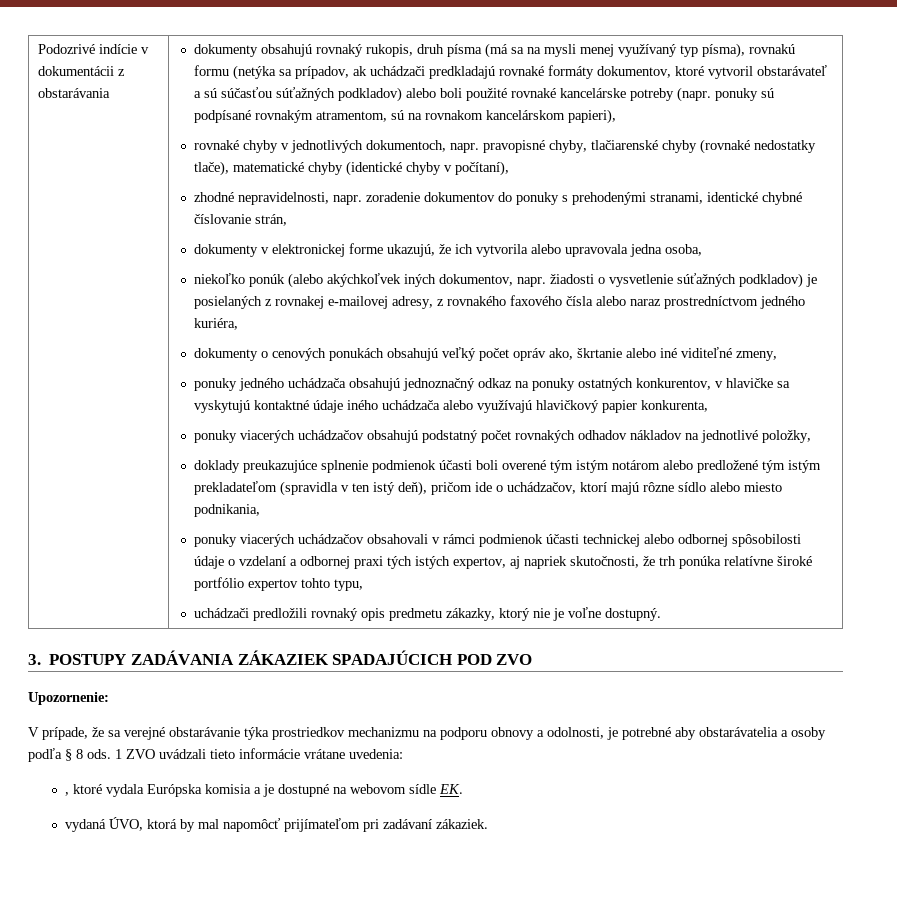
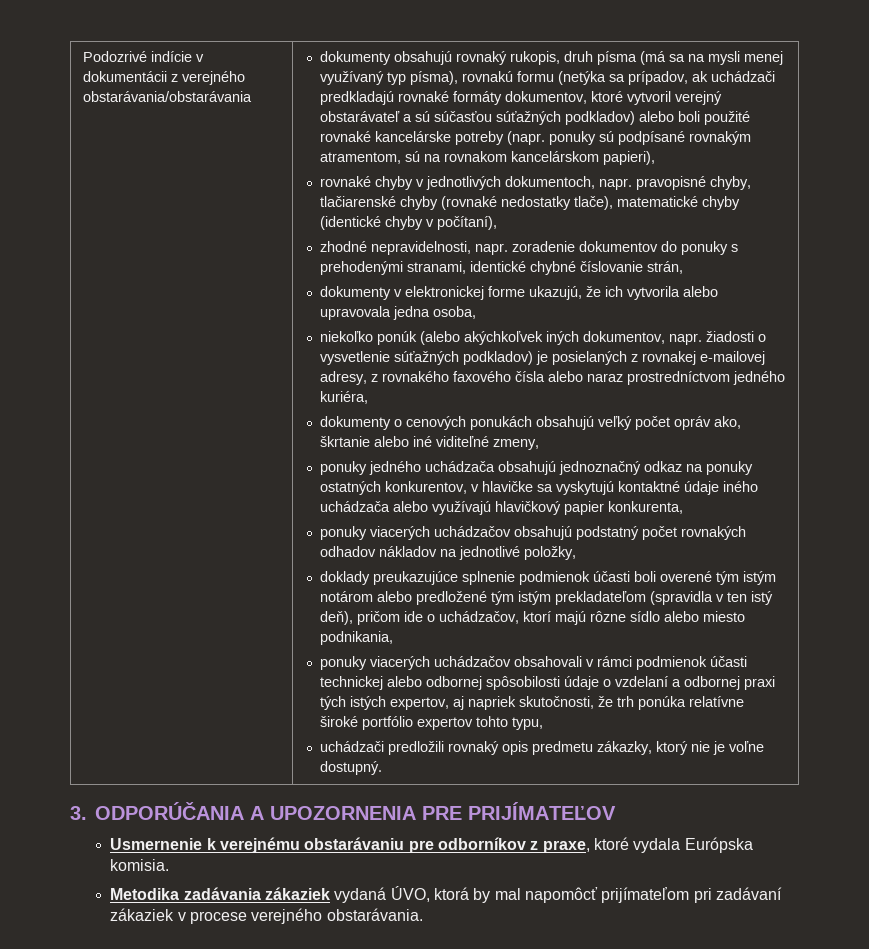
- Podozrivé indície v dokumentácii z obstarávania
+ Podozrivé indície v dokumentácii z verejného obstarávania/obstarávania
- dokumenty obsahujú rovnaký rukopis, druh písma (má sa na mysli menej využívaný typ písma), rovnakú formu (netýka sa prípadov, ak uchádzači predkladajú rovnaké formáty dokumentov, ktoré vytvoril obstarávateľ a sú súčasťou súťažných podkladov) alebo boli použité rovnaké kancelárske potreby (napr. ponuky sú podpísané rovnakým atramentom, sú na rovnakom kancelárskom papieri),
+ dokumenty obsahujú rovnaký rukopis, druh písma (má sa na mysli menej využívaný typ písma), rovnakú formu (netýka sa prípadov, ak uchádzači predkladajú rovnaké formáty dokumentov, ktoré vytvoril verejný obstarávateľ a sú súčasťou súťažných podkladov) alebo boli použité rovnaké kancelárske potreby (napr. ponuky sú podpísané rovnakým atramentom, sú na rovnakom kancelárskom papieri),
- 3. POSTUPY ZADÁVANIA ZÁKAZIEK SPADAJÚCICH POD ZVO
- Upozornenie:
- V prípade, že sa verejné obstarávanie týka prostriedkov mechanizmu na podporu obnovy a odolnosti, je potrebné aby obstarávatelia a osoby podľa § 8 ods. 1 ZVO uvádzali tieto informácie vrátane uvedenia:
- , ktoré vydala Európska komisia a je dostupné na webovom sídle EK.
- vydaná ÚVO, ktorá by mal napomôcť prijímateľom pri zadávaní zákaziek.
+ 3. ODPORÚČANIA A UPOZORNENIA PRE PRIJÍMATEĽOV
+ Usmernenie k verejnému obstarávaniu pre odborníkov z praxe, ktoré vydala Európska komisia.
+ Metodika zadávania zákaziek vydaná ÚVO, ktorá by mal napomôcť prijímateľom pri zadávaní zákaziek v procese verejného obstarávania.

